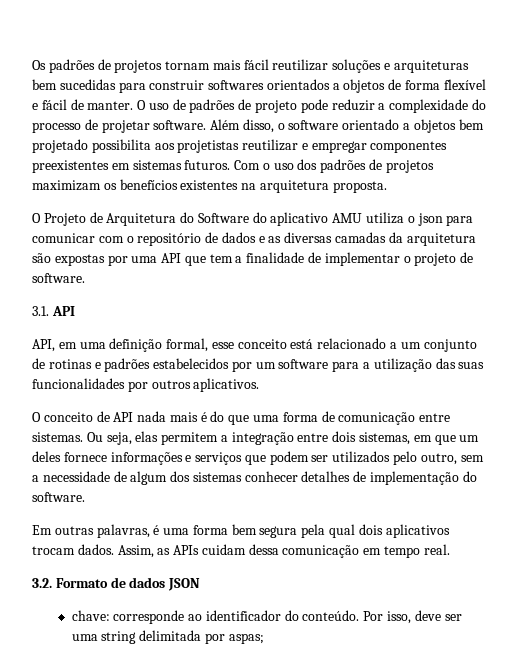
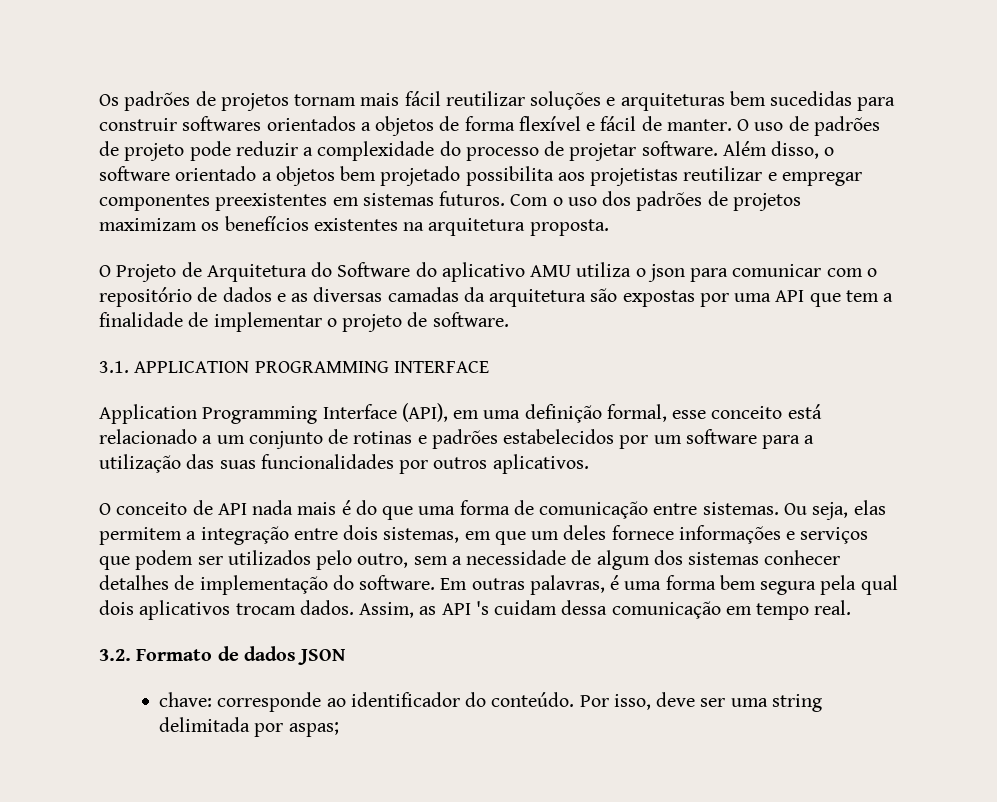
- 3.1. API
- API, em uma definição formal, esse conceito está relacionado a um conjunto de rotinas e padrões estabelecidos por um software para a utilização das suas funcionalidades por outros aplicativos.
+ 3.1. APPLICATION PROGRAMMING INTERFACE
+ Application Programming Interface (API), em uma definição formal, esse conceito está relacionado a um conjunto de rotinas e padrões estabelecidos por um software para a utilização das suas funcionalidades por outros aplicativos.
- Ou seja, elas permitem a integração entre dois sistemas, em que um deles fornece informações e serviços que podem ser utilizados pelo outro, sem a necessidade de algum dos sistemas conhecer detalhes de implementação do software.
- Em outras palavras, é uma forma bem segura pela qual dois aplicativos trocam dados.
+ Ou seja, elas permitem a integração entre dois sistemas, em que um deles fornece informações e serviços que podem ser utilizados pelo outro, sem a necessidade de algum dos sistemas conhecer detalhes de implementação do software. Em outras palavras, é uma forma bem segura pela qual dois aplicativos trocam dados.
- Assim, as APIs cuidam dessa comunicação em tempo real.
+ Assim, as API 's cuidam dessa comunicação em tempo real.

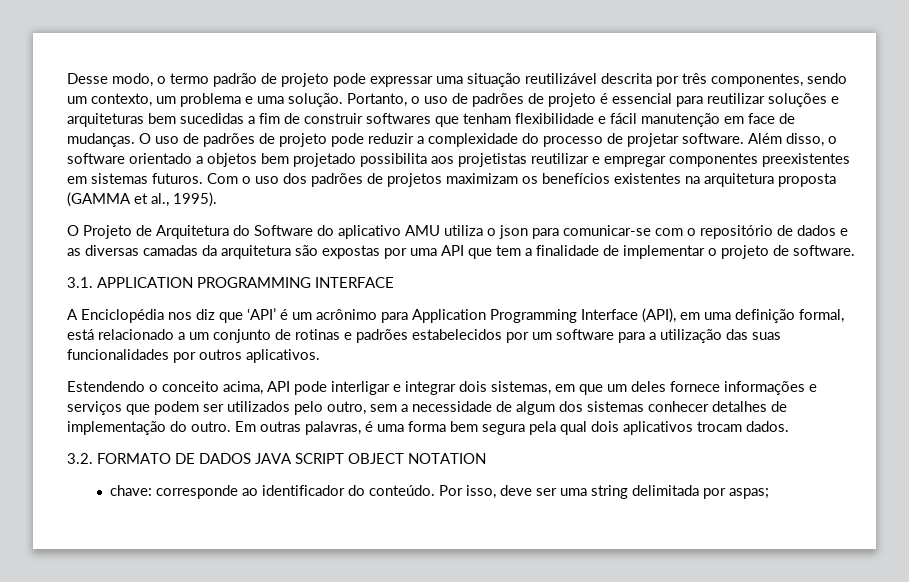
- Os padrões de projetos tornam mais fácil reutilizar soluções e arquiteturas bem sucedidas para construir softwares orientados a objetos de forma flexível e fácil de manter.
+ Desse modo, o termo padrão de projeto pode expressar uma situação reutilizável descrita por três componentes, sendo um contexto, um problema e uma solução. Portanto, o uso de padrões de projeto é essencial para reutilizar soluções e arquiteturas bem sucedidas a fim de construir softwares que tenham flexibilidade e fácil manutenção em face de mudanças.
- Com o uso dos padrões de projetos maximizam os benefícios existentes na arquitetura proposta.
+ Com o uso dos padrões de projetos maximizam os benefícios existentes na arquitetura proposta (GAMMA et al., 1995).
- O Projeto de Arquitetura do Software do aplicativo AMU utiliza o json para comunicar com o repositório de dados e as diversas camadas da arquitetura são expostas por uma API que tem a finalidade de implementar o projeto de software.
+ O Projeto de Arquitetura do Software do aplicativo AMU utiliza o json para comunicar-se com o repositório de dados e as diversas camadas da arquitetura são expostas por uma API que tem a finalidade de implementar o projeto de software.
- Application Programming Interface (API), em uma definição formal, esse conceito está relacionado a um conjunto de rotinas e padrões estabelecidos por um software para a utilização das suas funcionalidades por outros aplicativos.
+ A Enciclopédia nos diz que ‘API’ é um acrônimo para Application Programming Interface (API), em uma definição formal, está relacionado a um conjunto de rotinas e padrões estabelecidos por um software para a utilização das suas funcionalidades por outros aplicativos.
- O conceito de API nada mais é do que uma forma de comunicação entre sistemas. Ou seja, elas permitem a integração entre dois sistemas, em que um deles fornece informações e serviços que podem ser utilizados pelo outro, sem a necessidade de algum dos sistemas conhecer detalhes de implementação do software.
+ Estendendo o conceito acima, API pode interligar e integrar dois sistemas, em que um deles fornece informações e serviços que podem ser utilizados pelo outro, sem a necessidade de algum dos sistemas conhecer detalhes de implementação do outro.
- Em outras palavras, é uma forma bem segura pela qual dois aplicativos trocam dados. Assim, as API 's cuidam dessa comunicação em tempo real.
- 3.2. Formato de dados JSON
+ Em outras palavras, é uma forma bem segura pela qual dois aplicativos trocam dados.
+ 3.2. FORMATO DE DADOS JAVA SCRIPT OBJECT NOTATION

